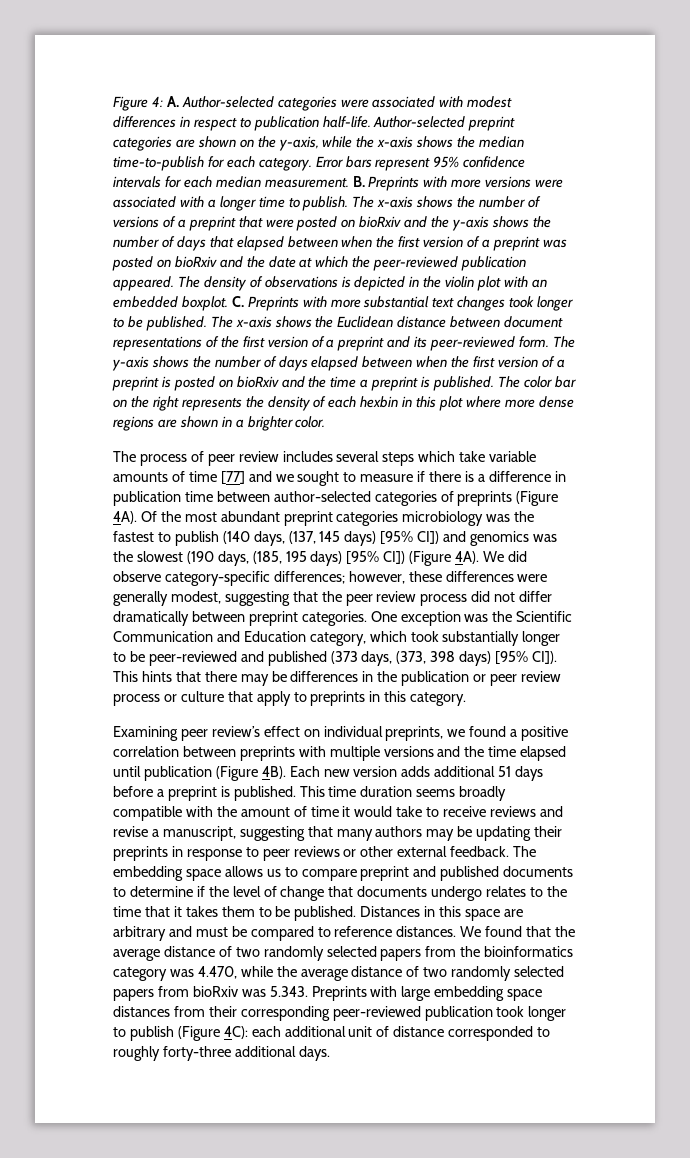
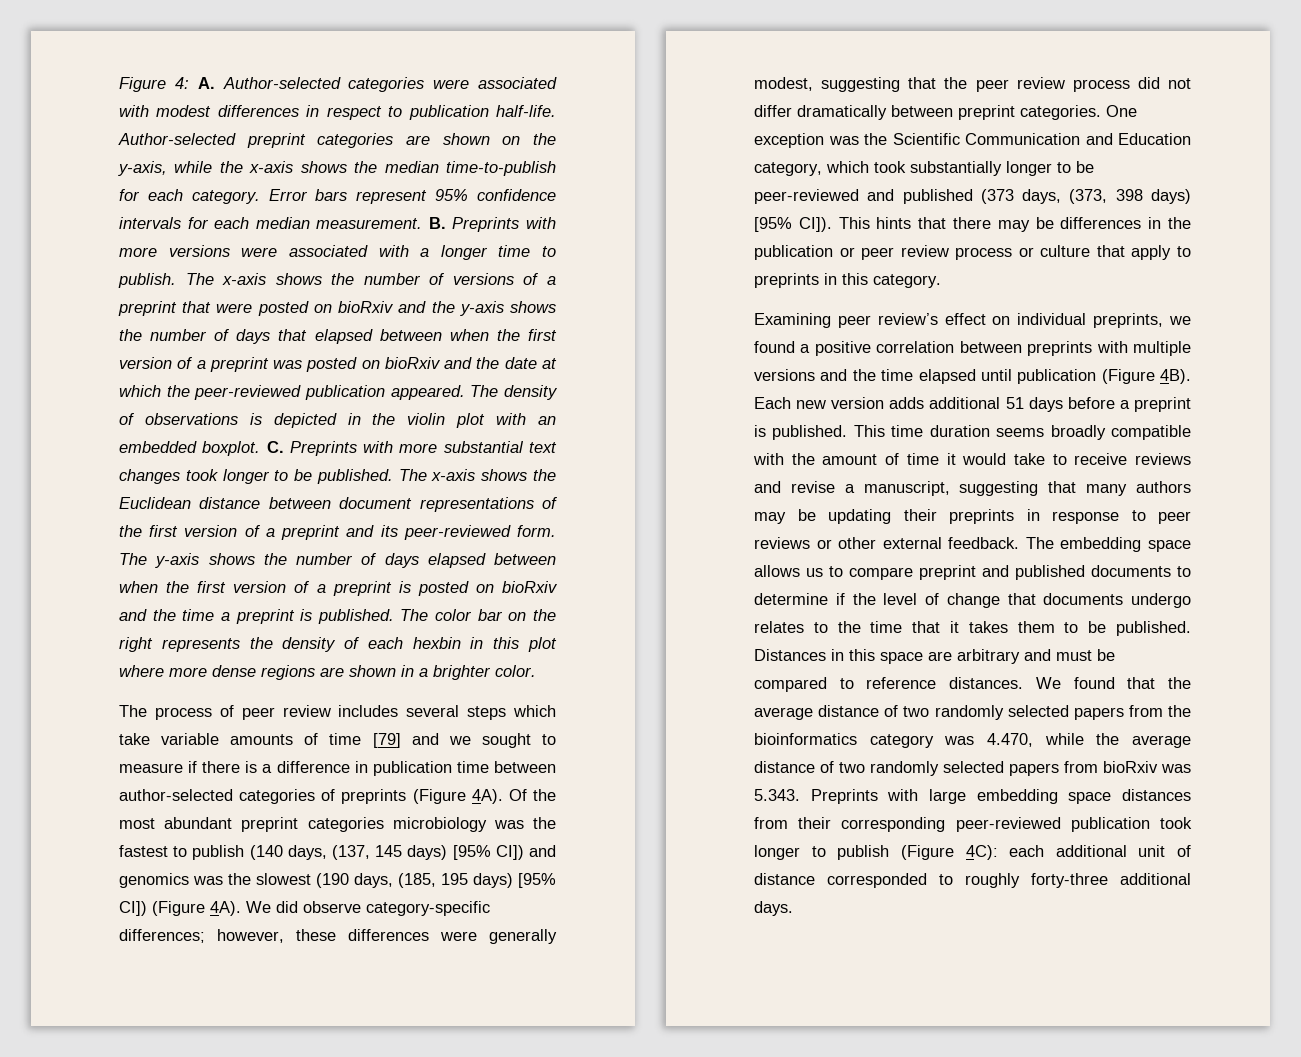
- The process of peer review includes several steps which take variable amounts of time [77] and we sought to measure if there is a difference in publication time between author-selected categories of preprints (Figure 4A).
+ The process of peer review includes several steps which take variable amounts of time [79] and we sought to measure if there is a difference in publication time between author-selected categories of preprints (Figure 4A).

